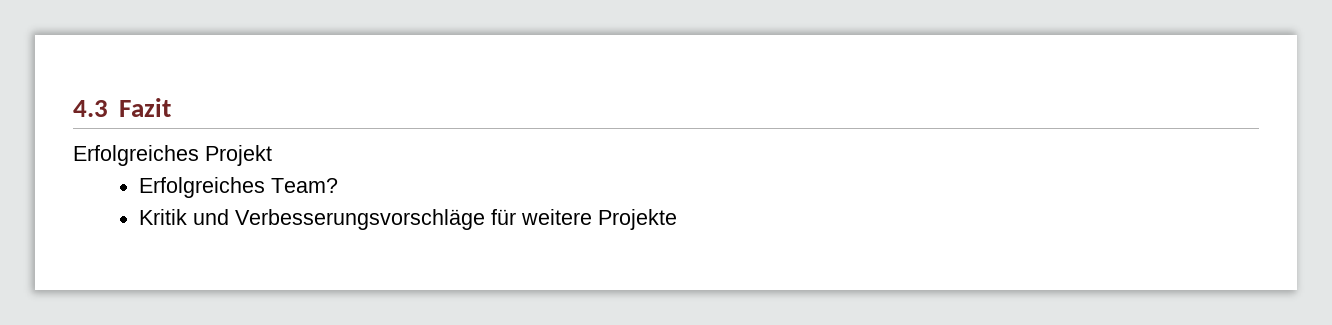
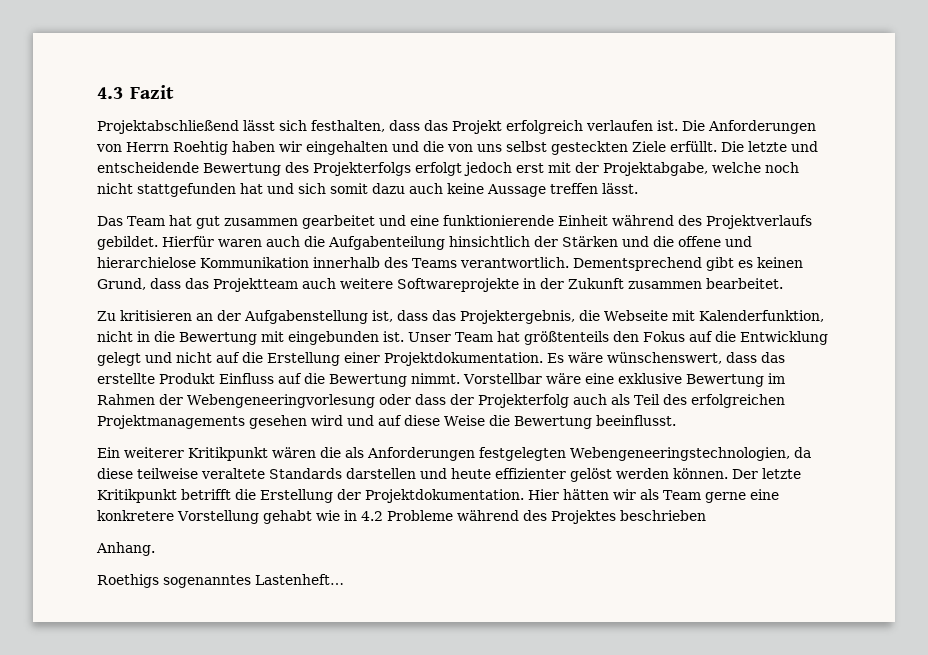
- Erfolgreiches Projekt
- Erfolgreiches Team?
- Kritik und Verbesserungsvorschläge für weitere Projekte
+ Projektabschließend lässt sich festhalten, dass das Projekt erfolgreich verlaufen ist. Die Anforderungen von Herrn Roehtig haben wir eingehalten und die von uns selbst gesteckten Ziele erfüllt. Die letzte und entscheidende Bewertung des Projekterfolgs erfolgt jedoch erst mit der Projektabgabe, welche noch nicht stattgefunden hat und sich somit dazu auch keine Aussage treffen lässt.
+ Das Team hat gut zusammen gearbeitet und eine funktionierende Einheit während des Projektverlaufs gebildet. Hierfür waren auch die Aufgabenteilung hinsichtlich der Stärken und die offene und hierarchielose Kommunikation innerhalb des Teams verantwortlich. Dementsprechend gibt es keinen Grund, dass das Projektteam auch weitere Softwareprojekte in der Zukunft zusammen bearbeitet.
+ Zu kritisieren an der Aufgabenstellung ist, dass das Projektergebnis, die Webseite mit Kalenderfunktion, nicht in die Bewertung mit eingebunden ist. Unser Team hat größtenteils den Fokus auf die Entwicklung gelegt und nicht auf die Erstellung einer Projektdokumentation. Es wäre wünschenswert, dass das erstellte Produkt Einfluss auf die Bewertung nimmt. Vorstellbar wäre eine exklusive Bewertung im Rahmen der Webengeneeringvorlesung oder dass der Projekterfolg auch als Teil des erfolgreichen Projektmanagements gesehen wird und auf diese Weise die Bewertung beeinflusst.
+ Ein weiterer Kritikpunkt wären die als Anforderungen festgelegten Webengeneeringstechnologien, da diese teilweise veraltete Standards darstellen und heute effizienter gelöst werden können. Der letzte Kritikpunkt betrifft die Erstellung der Projektdokumentation. Hier hätten wir als Team gerne eine konkretere Vorstellung gehabt wie in 4.2 Probleme während des Projektes beschrieben
+ Anhang.
+ Roethigs sogenanntes Lastenheft…

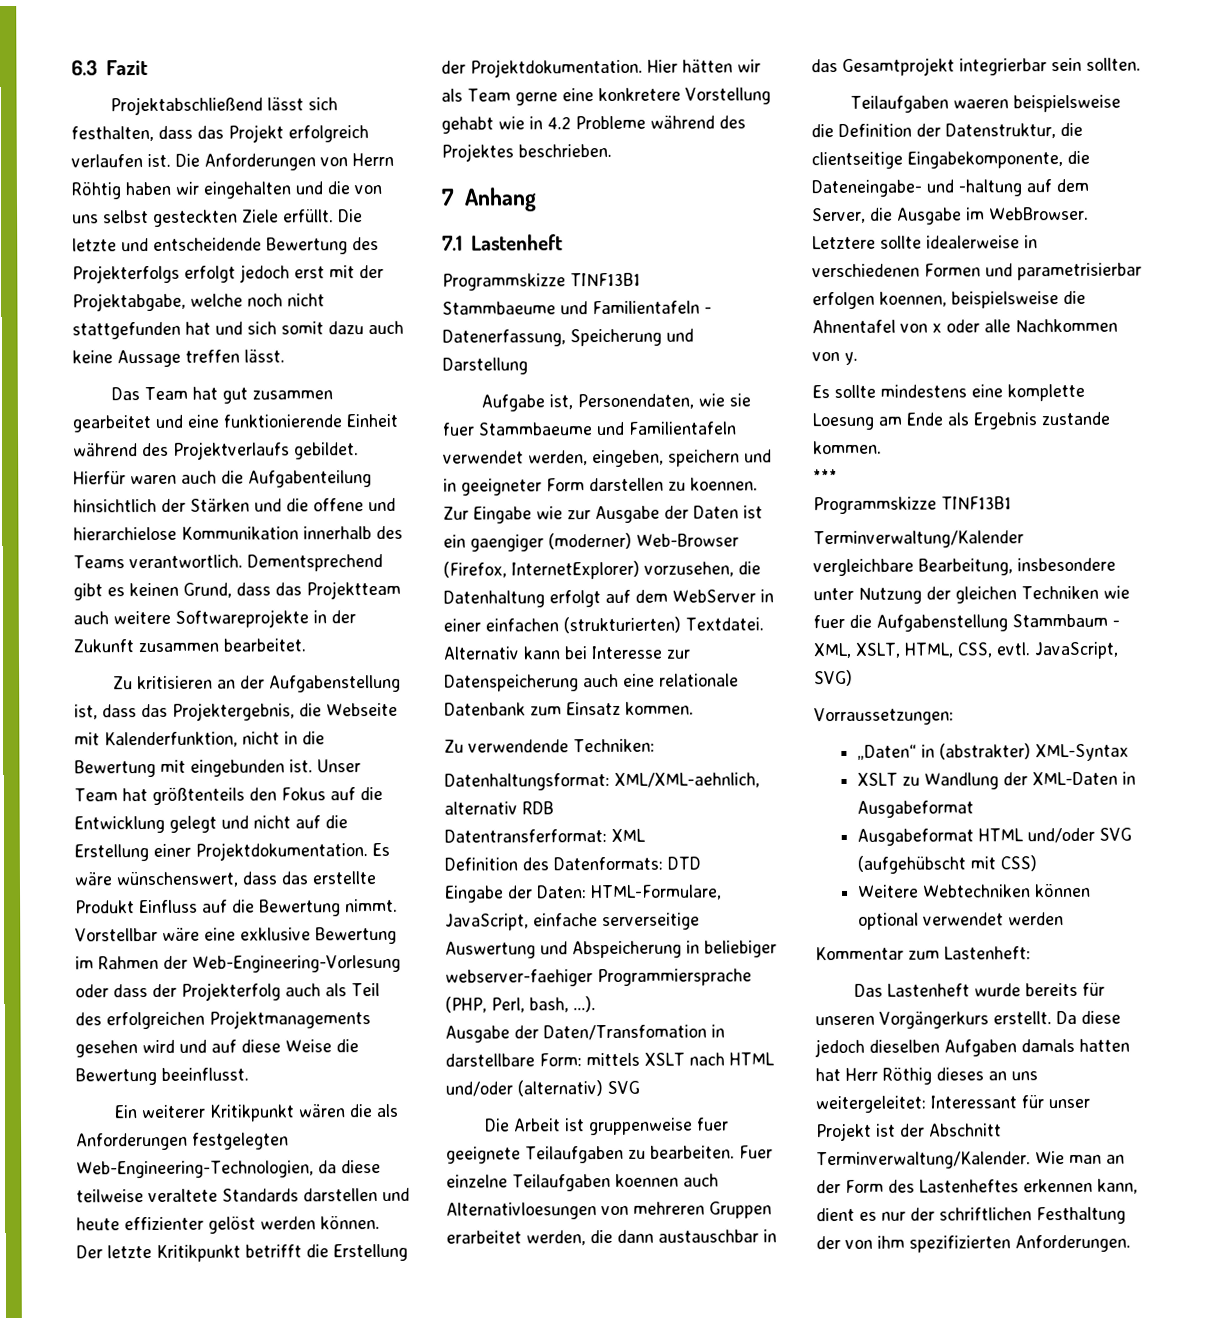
- 4.3 Fazit
+ 6.3 Fazit
- Die Anforderungen von Herrn Roehtig haben wir eingehalten und die von uns selbst gesteckten Ziele erfüllt.
+ Die Anforderungen von Herrn Röhtig haben wir eingehalten und die von uns selbst gesteckten Ziele erfüllt.
- Vorstellbar wäre eine exklusive Bewertung im Rahmen der Webengeneeringvorlesung oder dass der Projekterfolg auch als Teil des erfolgreichen Projektmanagements gesehen wird und auf diese Weise die Bewertung beeinflusst.
+ Vorstellbar wäre eine exklusive Bewertung im Rahmen der Web-Engineering-Vorlesung oder dass der Projekterfolg auch als Teil des erfolgreichen Projektmanagements gesehen wird und auf diese Weise die Bewertung beeinflusst.
- Ein weiterer Kritikpunkt wären die als Anforderungen festgelegten Webengeneeringstechnologien, da diese teilweise veraltete Standards darstellen und heute effizienter gelöst werden können.
+ Ein weiterer Kritikpunkt wären die als Anforderungen festgelegten Web-Engineering-Technologien, da diese teilweise veraltete Standards darstellen und heute effizienter gelöst werden können.
- Hier hätten wir als Team gerne eine konkretere Vorstellung gehabt wie in 4.2 Probleme während des Projektes beschrieben
- Anhang.
- Roethigs sogenanntes Lastenheft…
+ Hier hätten wir als Team gerne eine konkretere Vorstellung gehabt wie in 4.2 Probleme während des Projektes beschrieben.
+ 7 Anhang
+ 7.1 Lastenheft
+ Programmskizze TINF13B1
+ Stammbaeume und Familientafeln - Datenerfassung, Speicherung und Darstellung
+ Aufgabe ist, Personendaten, wie sie fuer Stammbaeume und Familientafeln verwendet werden, eingeben, speichern und in geeigneter Form darstellen zu koennen. Zur Eingabe wie zur Ausgabe der Daten ist ein gaengiger (moderner) Web-Browser (Firefox, InternetExplorer) vorzusehen, die Datenhaltung erfolgt auf dem WebServer in einer einfachen (strukturierten) Textdatei. Alternativ kann bei Interesse zur Datenspeicherung auch eine relationale Datenbank zum Einsatz kommen.
+ Zu verwendende Techniken:
+ Datenhaltungsformat: XML/XML-aehnlich, alternativ RDB
+ Datentransferformat: XML
+ Definition des Datenformats: DTD
+ Eingabe der Daten: HTML-Formulare, JavaScript, einfache serverseitige Auswertung und Abspeicherung in beliebiger webserver-faehiger Programmiersprache (PHP, Perl, bash, ...).
+ Ausgabe der Daten/Transfomation in darstellbare Form: mittels XSLT nach HTML und/oder (alternativ) SVG
+ Die Arbeit ist gruppenweise fuer geeignete Teilaufgaben zu bearbeiten. Fuer einzelne Teilaufgaben koennen auch Alternativloesungen von mehreren Gruppen erarbeitet werden, die dann austauschbar in das Gesamtprojekt integrierbar sein sollten.
+ Teilaufgaben waeren beispielsweise die Definition der Datenstruktur, die clientseitige Eingabekomponente, die Dateneingabe- und -haltung auf dem Server, die Ausgabe im WebBrowser. Letztere sollte idealerweise in verschiedenen Formen und parametrisierbar erfolgen koennen, beispielsweise die Ahnentafel von x oder alle Nachkommen von y.
+ Es sollte mindestens eine komplette Loesung am Ende als Ergebnis zustande kommen.
+ ***
+ Programmskizze TINF13B1
+ Terminverwaltung/Kalender
+ vergleichbare Bearbeitung, insbesondere unter Nutzung der gleichen Techniken wie fuer die Aufgabenstellung Stammbaum - XML, XSLT, HTML, CSS, evtl. JavaScript, SVG)
+ Vorraussetzungen:
+ „Daten“ in (abstrakter) XML-Syntax
+ XSLT zu Wandlung der XML-Daten in Ausgabeformat
+ Ausgabeformat HTML und/oder SVG (aufgehübscht mit CSS)
+ Weitere Webtechniken können optional verwendet werden
+ Kommentar zum Lastenheft:
+ Das Lastenheft wurde bereits für unseren Vorgängerkurs erstellt. Da diese jedoch dieselben Aufgaben damals hatten hat Herr Röthig dieses an uns weitergeleitet: Interessant für unser Projekt ist der Abschnitt Terminverwaltung/Kalender. Wie man an der Form des Lastenheftes erkennen kann, dient es nur der schriftlichen Festhaltung der von ihm spezifizierten Anforderungen.

